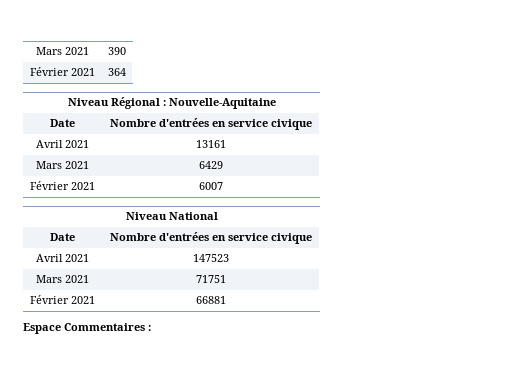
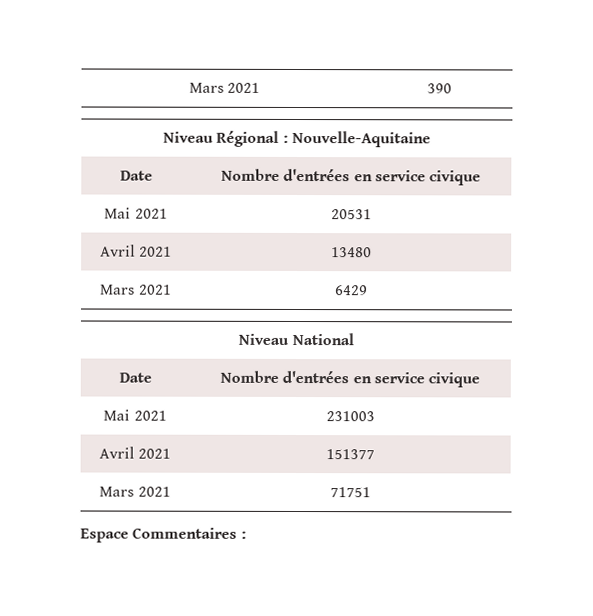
- Février 2021 | 364
- Avril 2021 | 13161
+ Mai 2021 | 20531
+ Avril 2021 | 13480
- Février 2021 | 6007
- Avril 2021 | 147523
+ Mai 2021 | 231003
+ Avril 2021 | 151377
- Février 2021 | 66881

